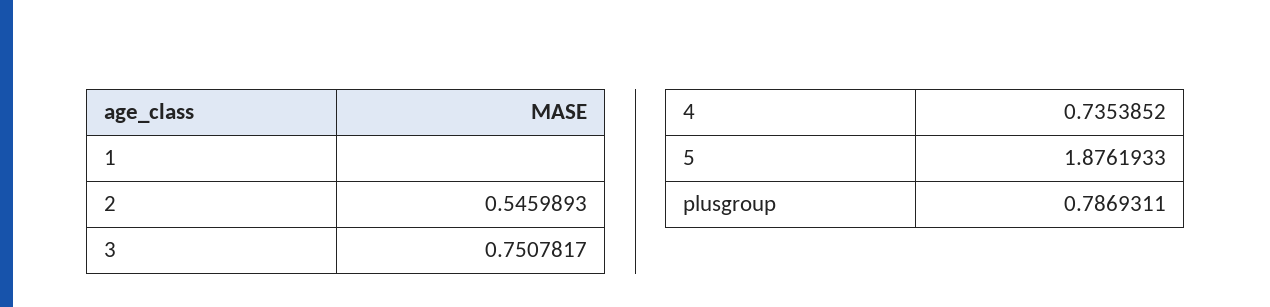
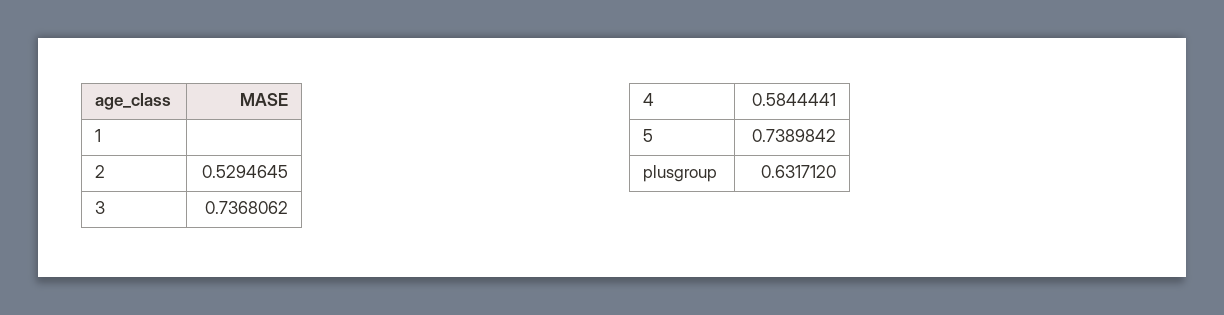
- 2 | 0.5459893
+ 2 | 0.5294645
- 3 | 0.7507817
+ 3 | 0.7368062
- 4 | 0.7353852
+ 4 | 0.5844441
- 5 | 1.8761933
+ 5 | 0.7389842
- plusgroup | 0.7869311
+ plusgroup | 0.6317120

